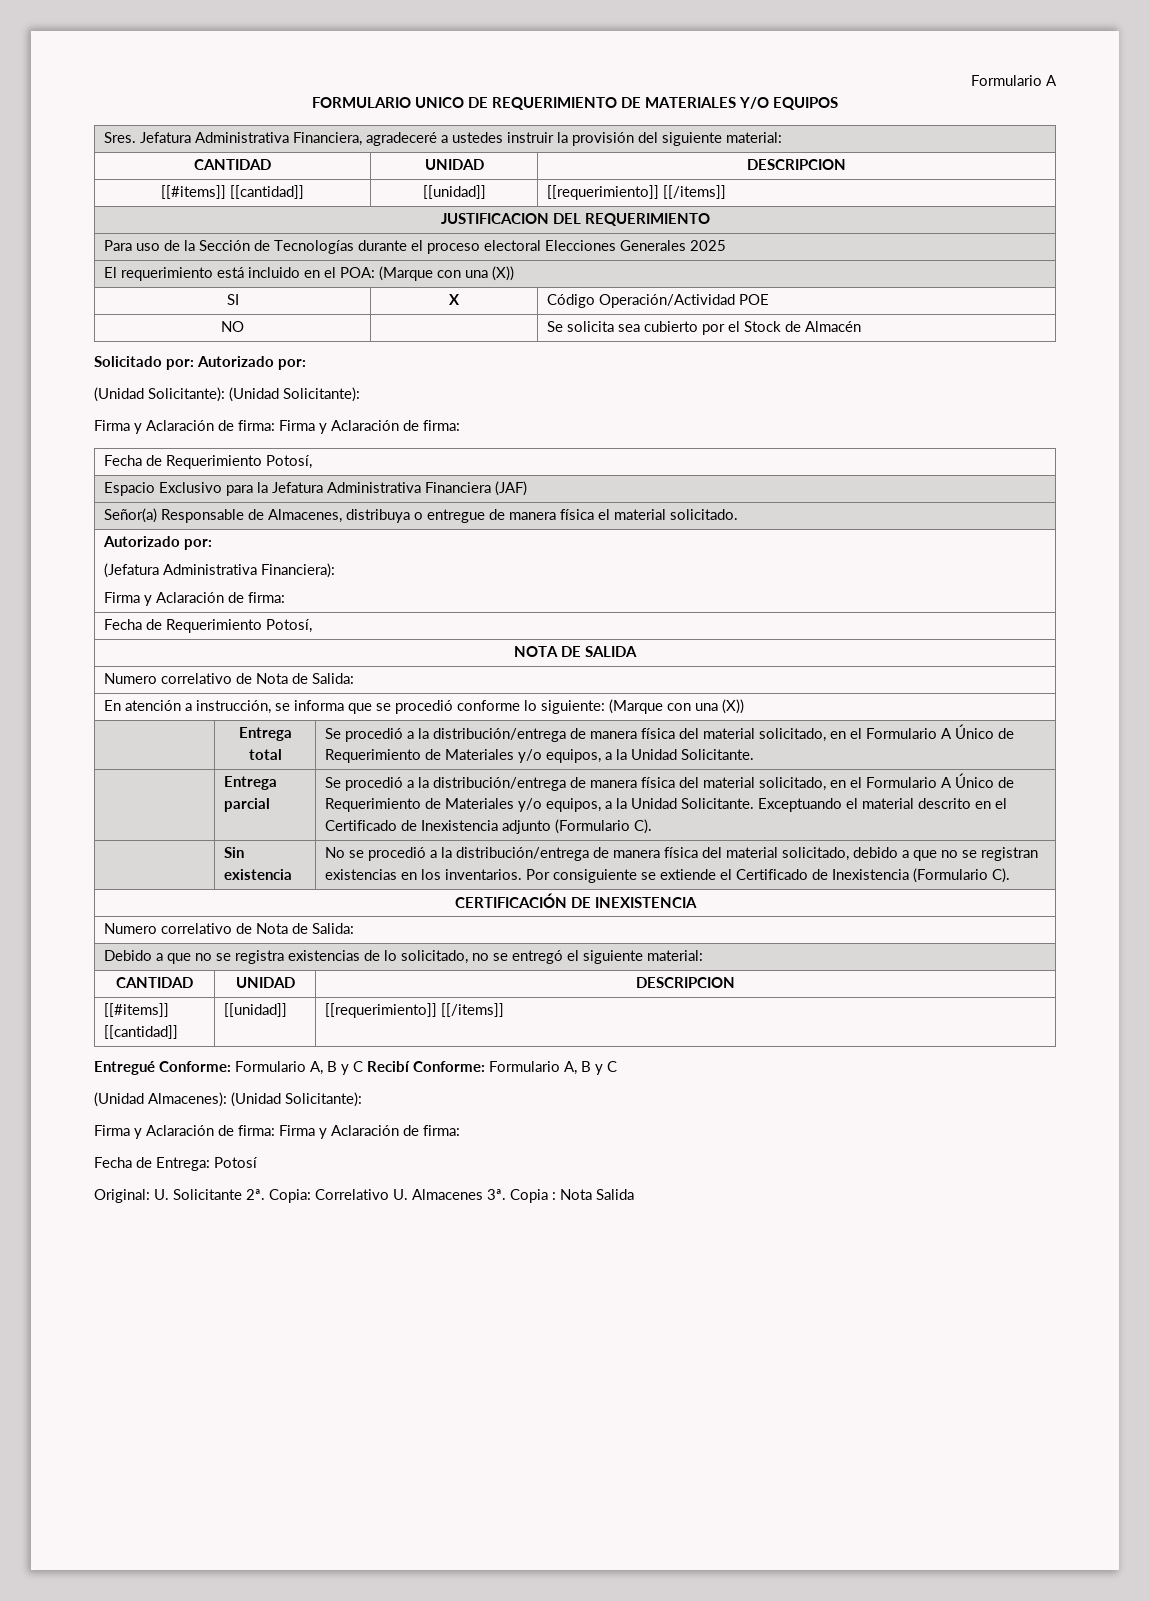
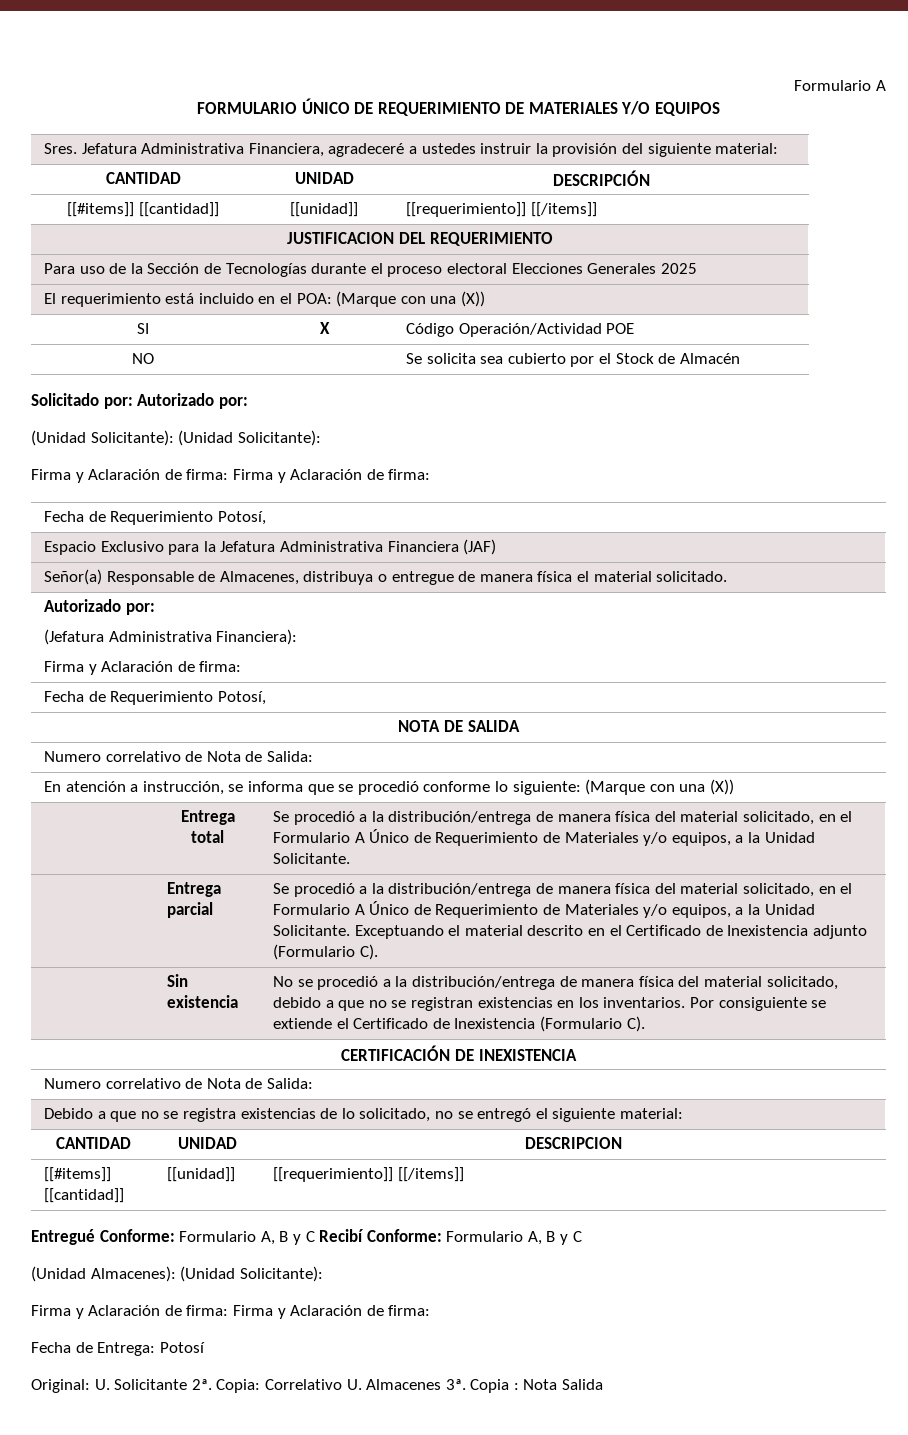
- FORMULARIO UNICO DE REQUERIMIENTO DE MATERIALES Y/O EQUIPOS
+ FORMULARIO ÚNICO DE REQUERIMIENTO DE MATERIALES Y/O EQUIPOS
  Sres. Jefatura Administrativa Financiera, agradeceré a ustedes instruir la provisión del siguiente material:
- CANTIDAD | UNIDAD | DESCRIPCION
+ CANTIDAD | UNIDAD | DESCRIPCIÓN

